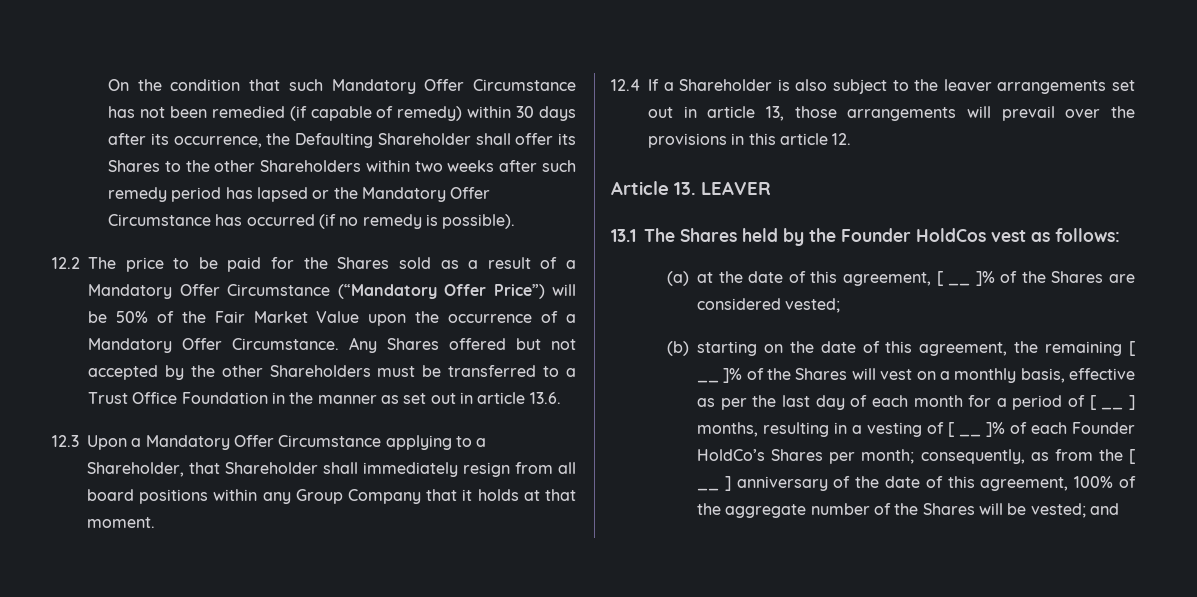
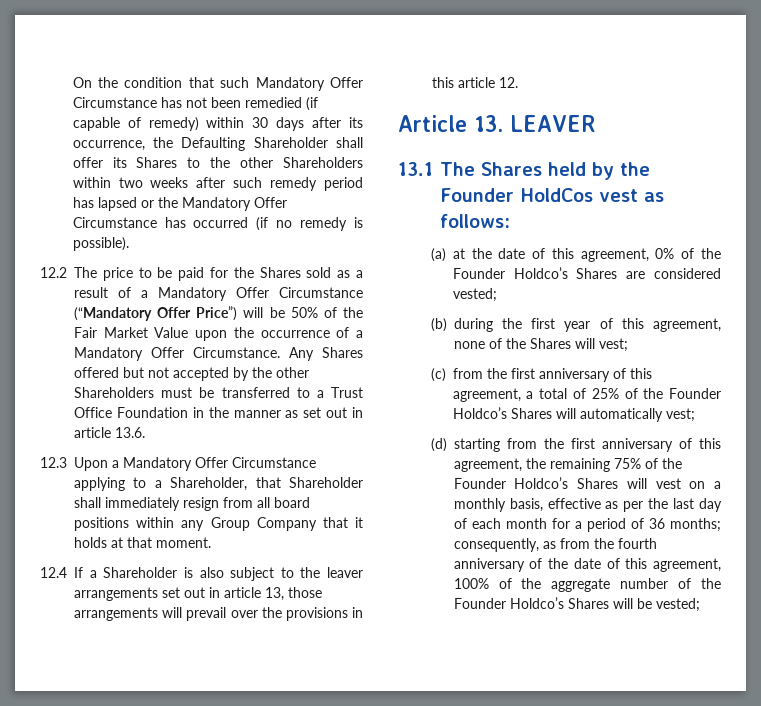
- (a) at the date of this agreement, [ __ ]% of the Shares are considered vested;
+ (a) at the date of this agreement, 0% of the Founder Holdco’s Shares are considered vested;
- (b) starting on the date of this agreement, the remaining [ __ ]% of the Shares will vest on a monthly basis, effective as per the last day of each month for a period of [ __ ] months, resulting in a vesting of [ __ ]% of each Founder HoldCo’s Shares per month; consequently, as from the [ __ ] anniversary of the date of this agreement, 100% of the aggregate number of the Shares will be vested; and
+ (b) during the first year of this agreement, none of the Shares will vest;
+ (c) from the first anniversary of this agreement, a total of 25% of the Founder Holdco’s Shares will automatically vest;
+ (d) starting from the first anniversary of this agreement, the remaining 75% of the Founder Holdco’s Shares will vest on a monthly basis, effective as per the last day of each month for a period of 36 months; consequently, as from the fourth anniversary of the date of this agreement, 100% of the aggregate number of the Founder Holdco’s Shares will be vested;

